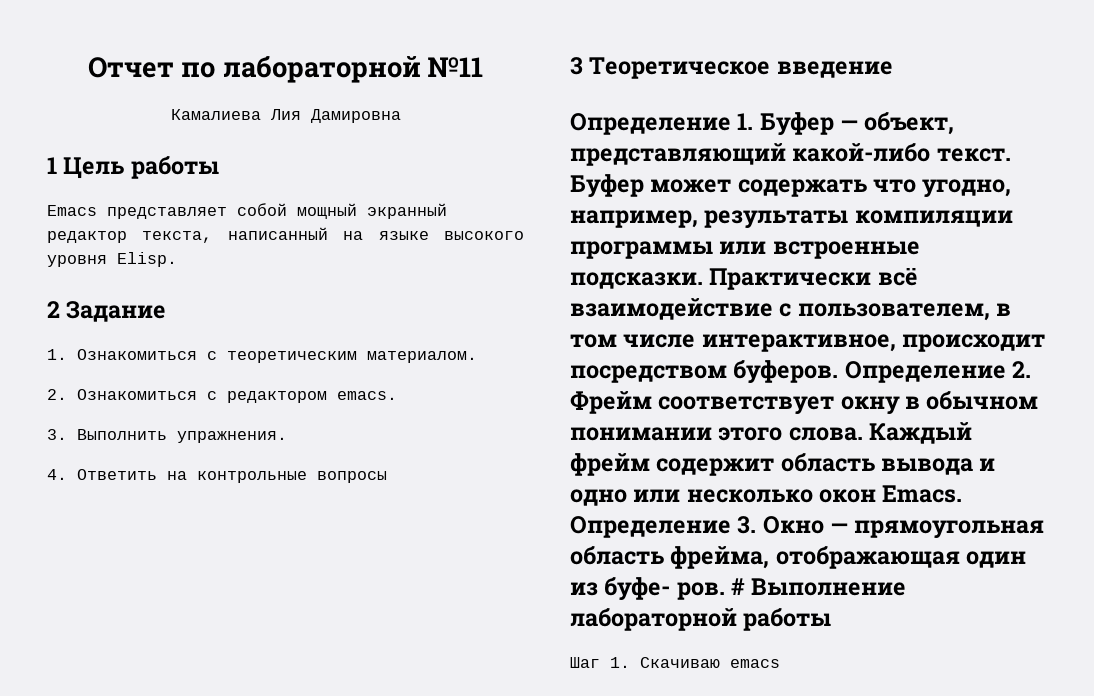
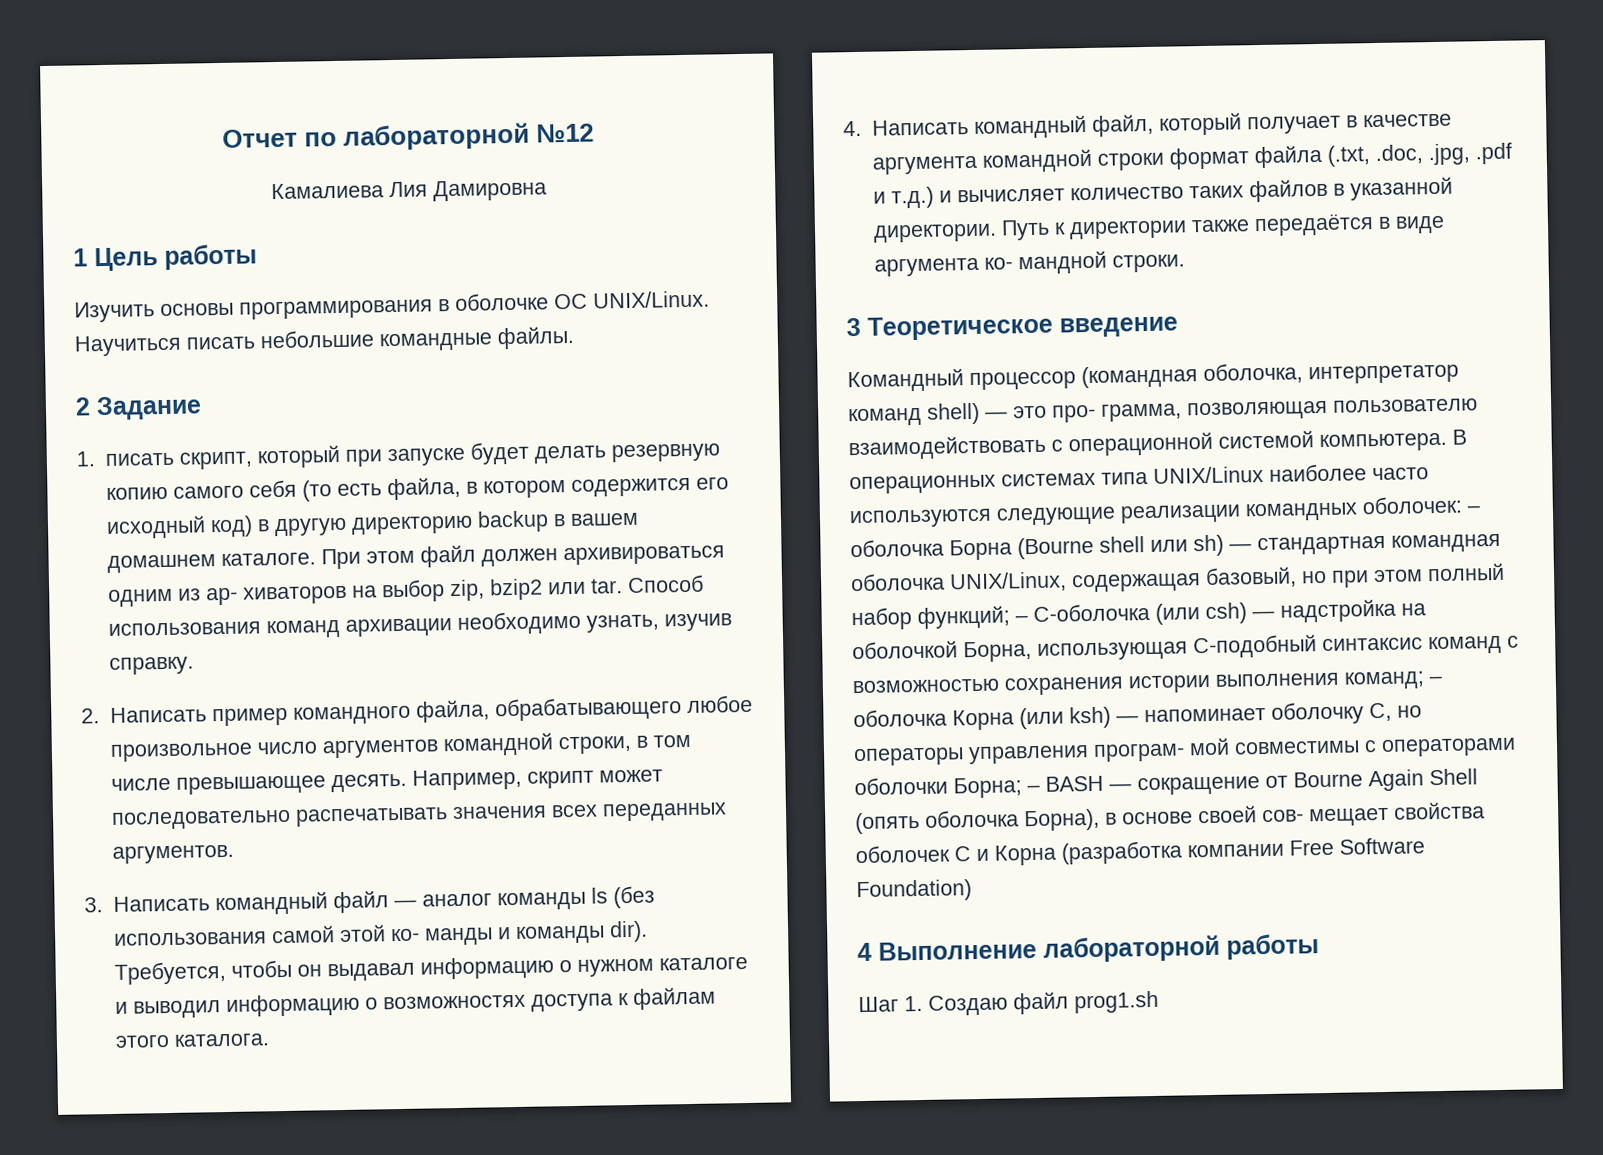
- Отчет по лабораторной №11
+ Отчет по лабораторной №12
- Emacs представляет собой мощный экранный редактор текста, написанный на языке высокого уровня Elisp.
+ Изучить основы программирования в оболочке ОС UNIX/Linux. Научиться писать небольшие командные файлы.
  2 Задание
- 1. Ознакомиться с теоретическим материалом.
- 2. Ознакомиться с редактором emacs.
- 3. Выполнить упражнения.
- 4. Ответить на контрольные вопросы
+ 1. писать скрипт, который при запуске будет делать резервную копию самого себя (то есть файла, в котором содержится его исходный код) в другую директорию backup в вашем домашнем каталоге. При этом файл должен архивироваться одним из ар- хиваторов на выбор zip, bzip2 или tar. Способ использования команд архивации необходимо узнать, изучив справку.
+ 2. Написать пример командного файла, обрабатывающего любое произвольное число аргументов командной строки, в том числе превышающее десять. Например, скрипт может последовательно распечатывать значения всех переданных аргументов.
+ 3. Написать командный файл — аналог команды ls (без использования самой этой ко- манды и команды dir). Требуется, чтобы он выдавал информацию о нужном каталоге и выводил информацию о возможностях доступа к файлам этого каталога.
+ 4. Написать командный файл, который получает в качестве аргумента командной строки формат файла (.txt, .doc, .jpg, .pdf и т.д.) и вычисляет количество таких файлов в указанной директории. Путь к директории также передаётся в виде аргумента ко- мандной строки.
  3 Теоретическое введение
- Определение 1. Буфер — объект, представляющий какой-либо текст. Буфер может содержать что угодно, например, результаты компиляции программы или встроенные подсказки. Практически всё взаимодействие с пользователем, в том числе интерактивное, происходит посредством буферов. Определение 2. Фрейм соответствует окну в обычном понимании этого слова. Каждый фрейм содержит область вывода и одно или несколько окон Emacs. Определение 3. Окно — прямоугольная область фрейма, отображающая один из буфе- ров. # Выполнение лабораторной работы
+ Командный процессор (командная оболочка, интерпретатор команд shell) — это про- грамма, позволяющая пользователю взаимодействовать с операционной системой компьютера. В операционных системах типа UNIX/Linux наиболее часто используются следующие реализации командных оболочек: – оболочка Борна (Bourne shell или sh) — стандартная командная оболочка UNIX/Linux, содержащая базовый, но при этом полный набор функций; – С-оболочка (или csh) — надстройка на оболочкой Борна, использующая С-подобный синтаксис команд с возможностью сохранения истории выполнения команд; – оболочка Корна (или ksh) — напоминает оболочку С, но операторы управления програм- мой совместимы с операторами оболочки Борна; – BASH — сокращение от Bourne Again Shell (опять оболочка Борна), в основе своей сов- мещает свойства оболочек С и Корна (разработка компании Free Software Foundation)
+ 4 Выполнение лабораторной работы
- Шаг 1. Скачиваю emacs
+ Шаг 1. Создаю файл prog1.sh

